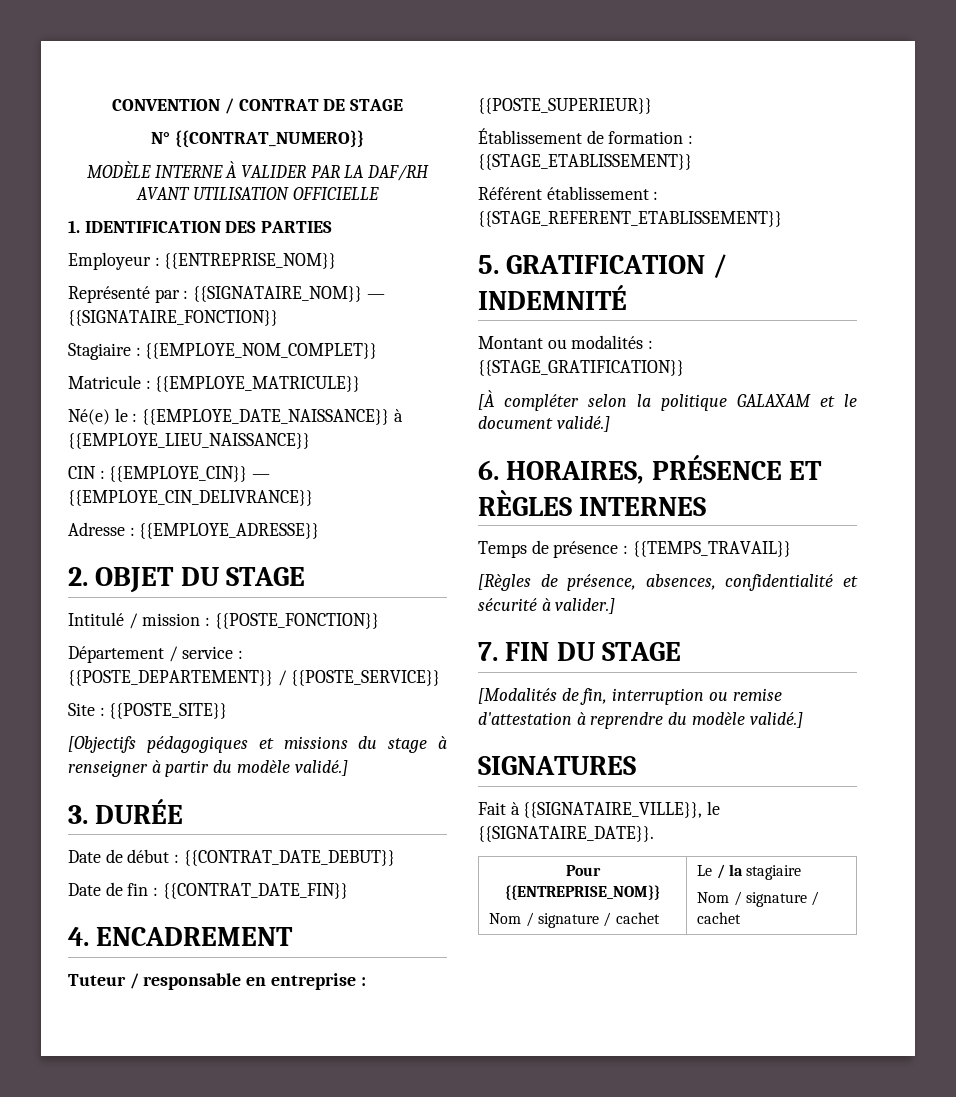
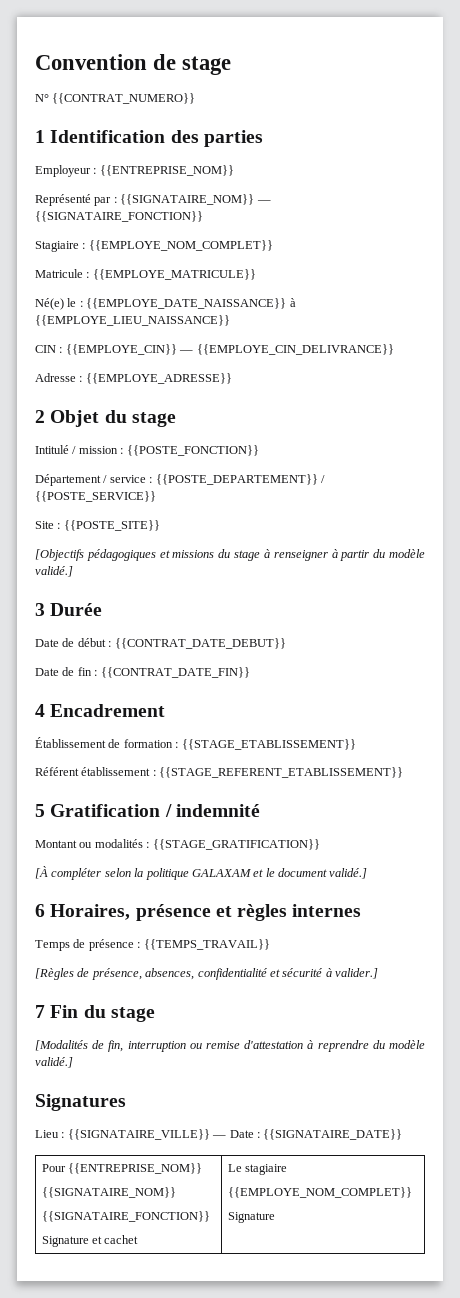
- CONVENTION / CONTRAT DE STAGE
+ Convention de stage
  N° {{CONTRAT_NUMERO}}
- MODÈLE INTERNE À VALIDER PAR LA DAF/RH AVANT UTILISATION OFFICIELLE
- 1. IDENTIFICATION DES PARTIES
+ 1 Identification des parties
- 2. OBJET DU STAGE
+ 2 Objet du stage
- 3. DURÉE
+ 3 Durée
- 4. ENCADREMENT
- Tuteur / responsable en entreprise : {{POSTE_SUPERIEUR}}
+ 4 Encadrement
- 5. GRATIFICATION / INDEMNITÉ
+ 5 Gratification / indemnité
- 6. HORAIRES, PRÉSENCE ET RÈGLES INTERNES
+ 6 Horaires, présence et règles internes
- 7. FIN DU STAGE
+ 7 Fin du stage
- SIGNATURES
- Fait à {{SIGNATAIRE_VILLE}}, le {{SIGNATAIRE_DATE}}.
+ Signatures
+ Lieu : {{SIGNATAIRE_VILLE}} — Date : {{SIGNATAIRE_DATE}}
  Pour {{ENTREPRISE_NOM}}
- Nom / signature / cachet | Le / la stagiaire
- Nom / signature / cachet
+ {{SIGNATAIRE_NOM}}
+ {{SIGNATAIRE_FONCTION}}
+ Signature et cachet | Le stagiaire
+ {{EMPLOYE_NOM_COMPLET}}
+ Signature

